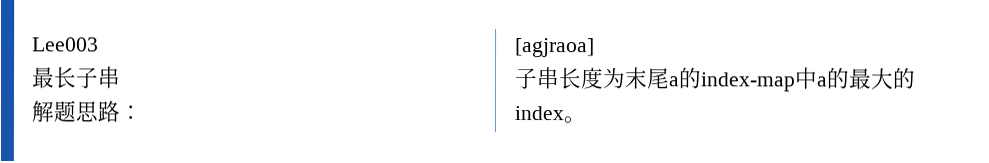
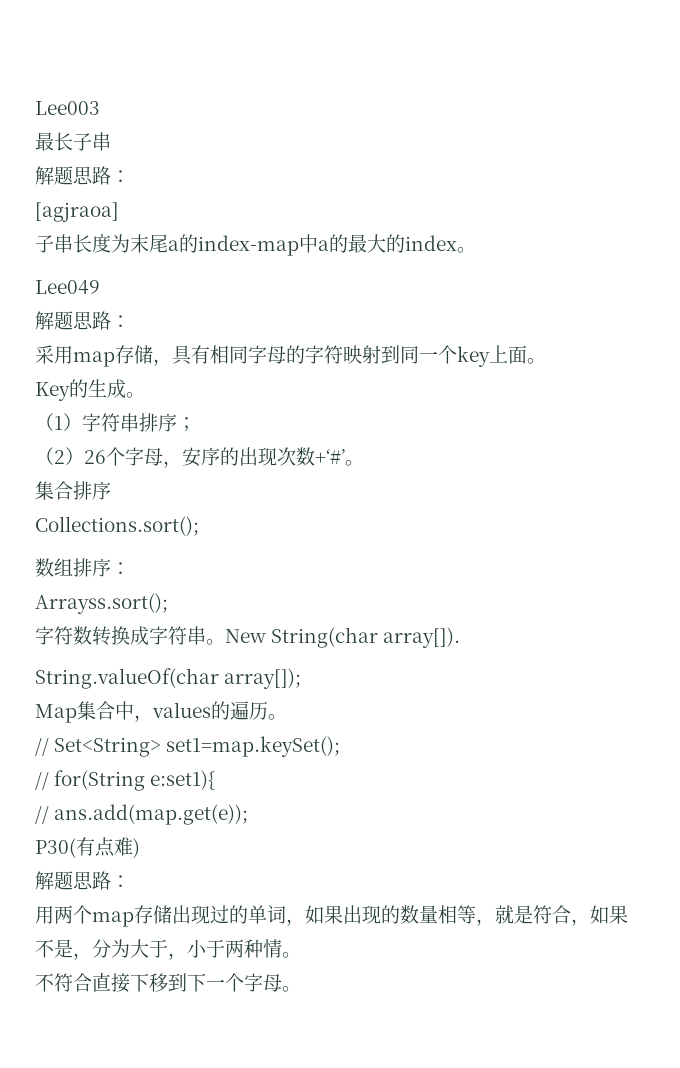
+ Lee049
+ 解题思路：
+ 采用map存储，具有相同字母的字符映射到同一个key上面。
+ Key的生成。
+ （1）字符串排序；
+ （2）26个字母，安序的出现次数+‘#’。
+ 集合排序
+ Collections.sort();
+ 数组排序：
+ Arrayss.sort();
+ 字符数转换成字符串。New String(char array[]).
+ String.valueOf(char array[]);
+ Map集合中，values的遍历。
+ // Set<String> set1=map.keySet();
+ // for(String e:set1){
+ // ans.add(map.get(e));
+ P30(有点难)
+ 解题思路：
+ 用两个map存储出现过的单词，如果出现的数量相等，就是符合，如果不是，分为大于，小于两种情。
+ 不符合直接下移到下一个字母。

